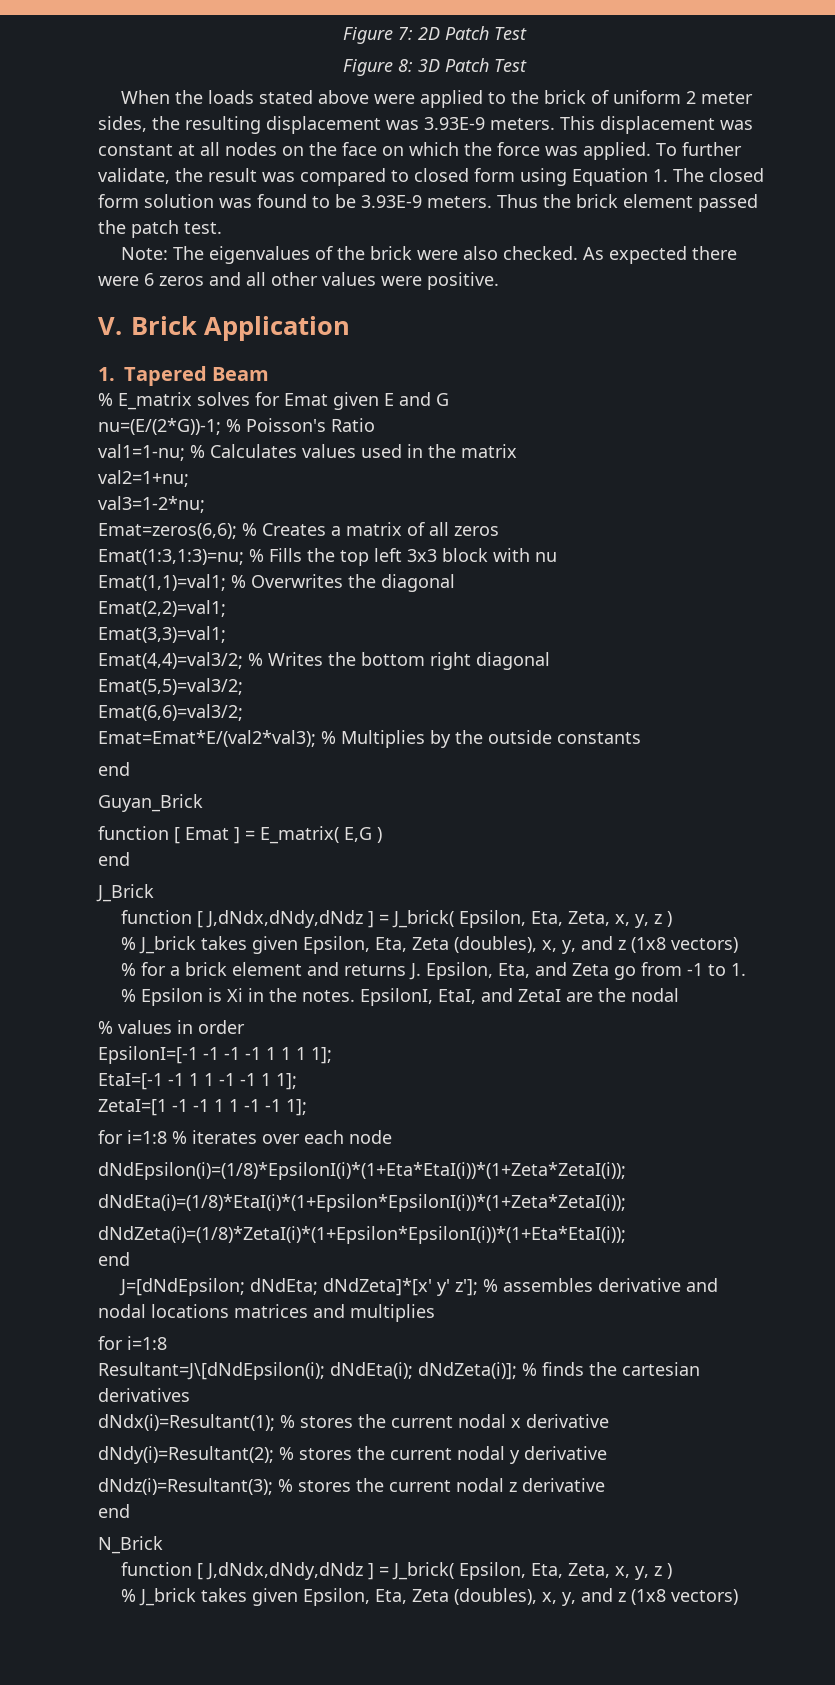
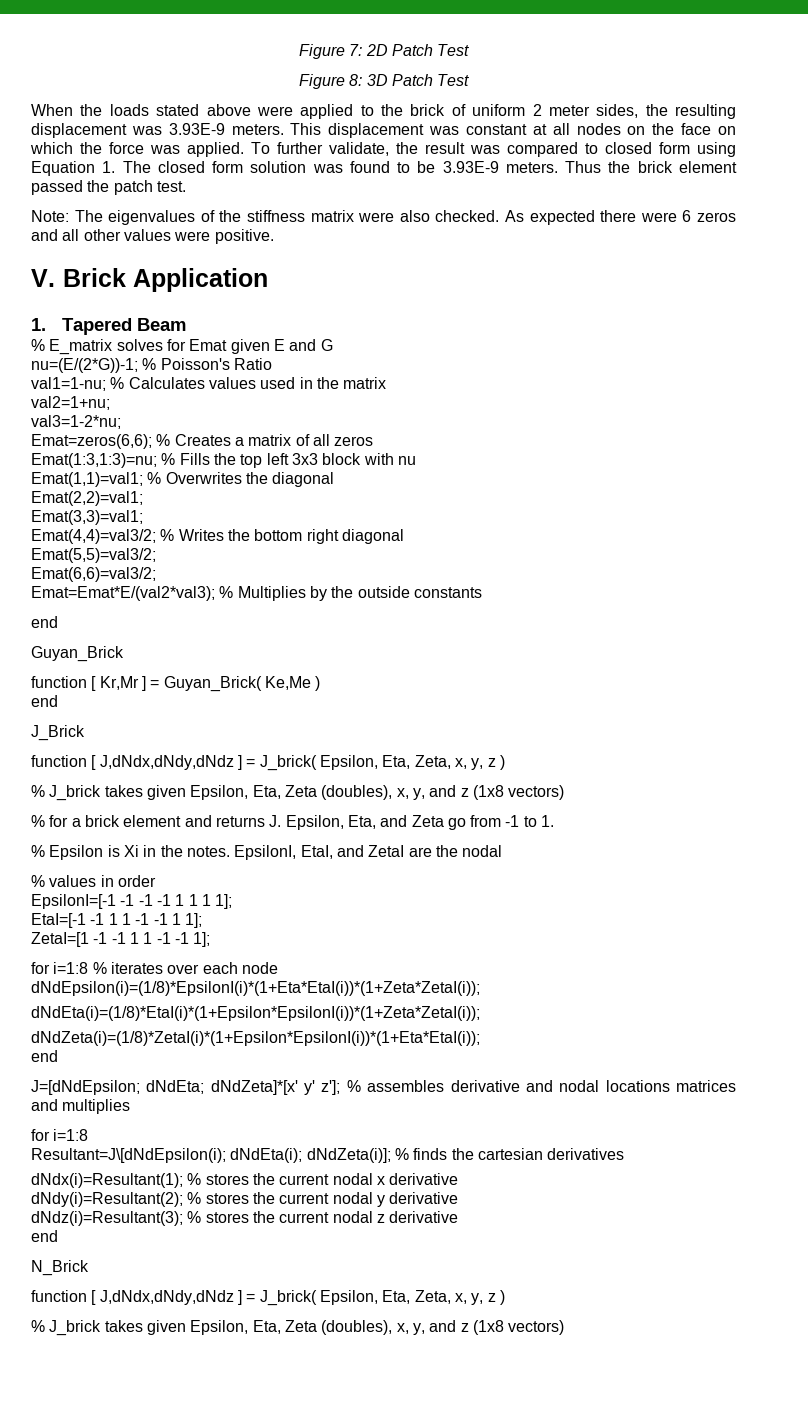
- Note: The eigenvalues of the brick were also checked.
+ Note: The eigenvalues of the stiffness matrix were also checked.
- function [ Emat ] = E_matrix( E,G )
+ function [ Kr,Mr ] = Guyan_Brick( Ke,Me )

